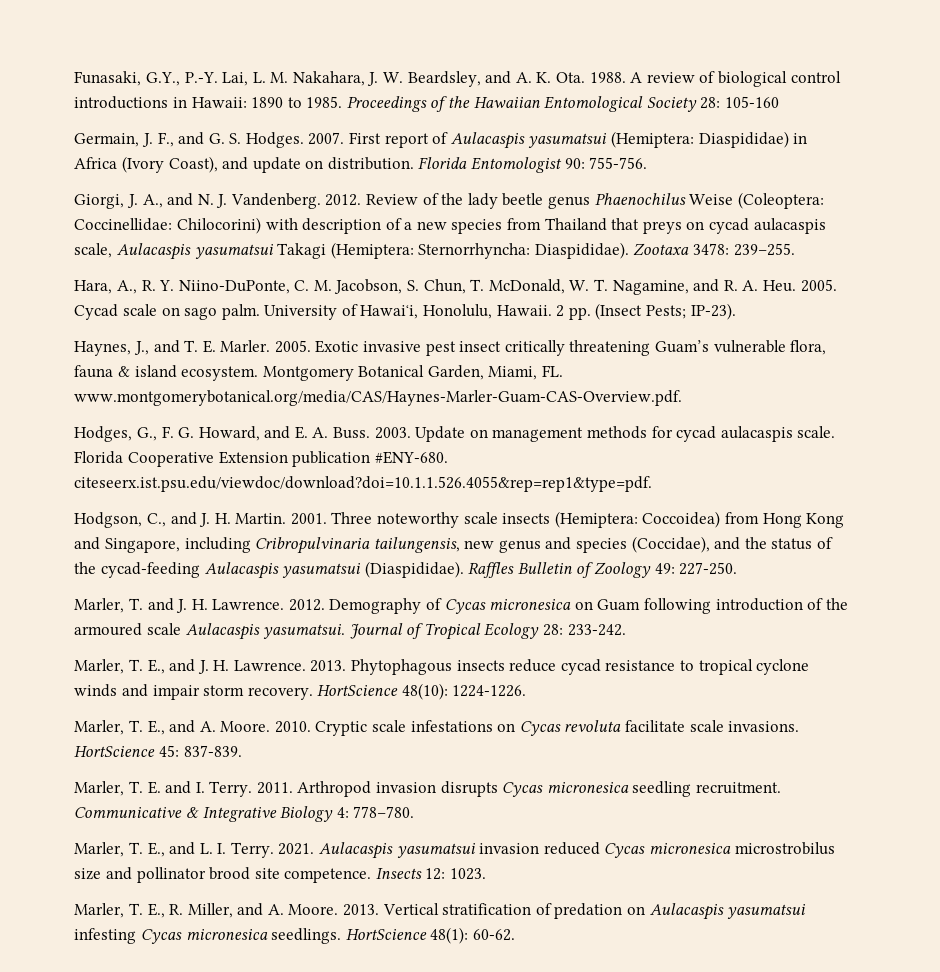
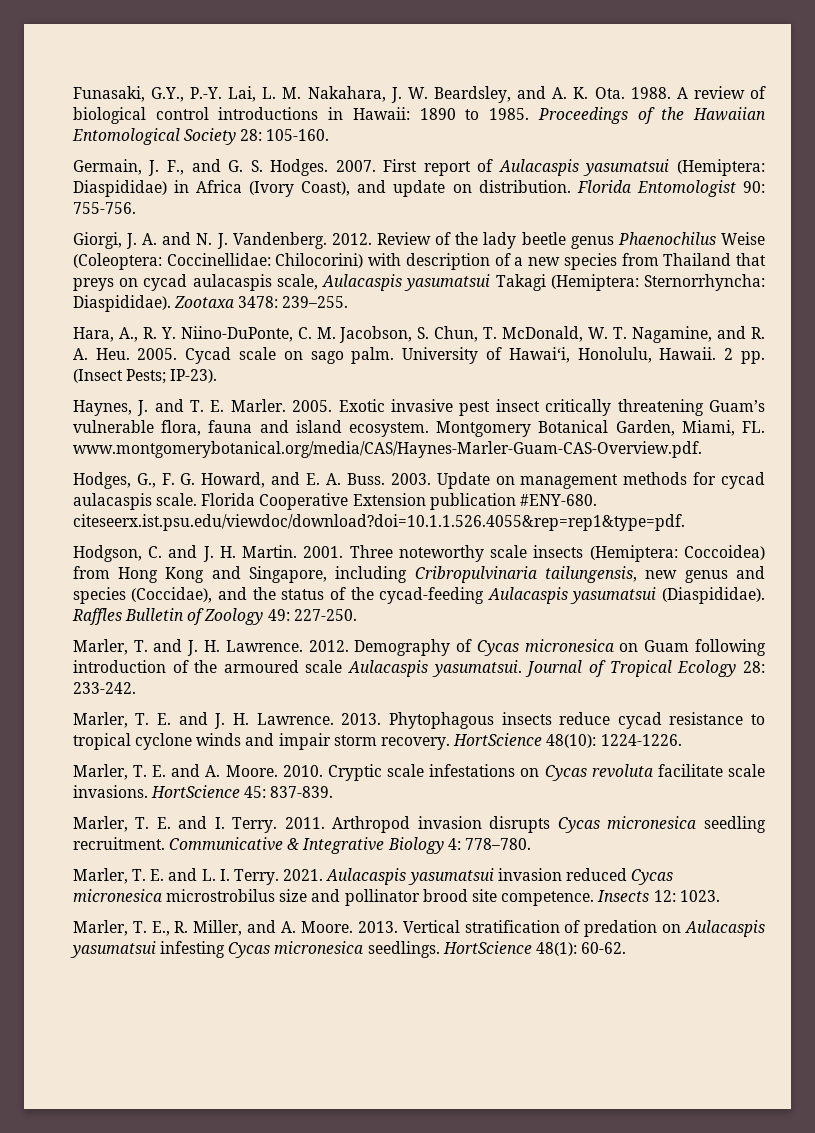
- Proceedings of the Hawaiian Entomological Society 28: 105-160
+ Proceedings of the Hawaiian Entomological Society 28: 105-160.
- Giorgi, J. A., and N. J. Vandenberg.
+ Giorgi, J. A. and N. J. Vandenberg.
- Haynes, J., and T. E. Marler.
+ Haynes, J. and T. E. Marler.
- Exotic invasive pest insect critically threatening Guam’s vulnerable flora, fauna & island ecosystem.
+ Exotic invasive pest insect critically threatening Guam’s vulnerable flora, fauna and island ecosystem.
- Hodgson, C., and J. H. Martin.
+ Hodgson, C. and J. H. Martin.
- Marler, T. E., and J. H. Lawrence.
+ Marler, T. E. and J. H. Lawrence.
- Marler, T. E., and A. Moore.
+ Marler, T. E. and A. Moore.
- Marler, T. E., and L. I. Terry.
+ Marler, T. E. and L. I. Terry.

